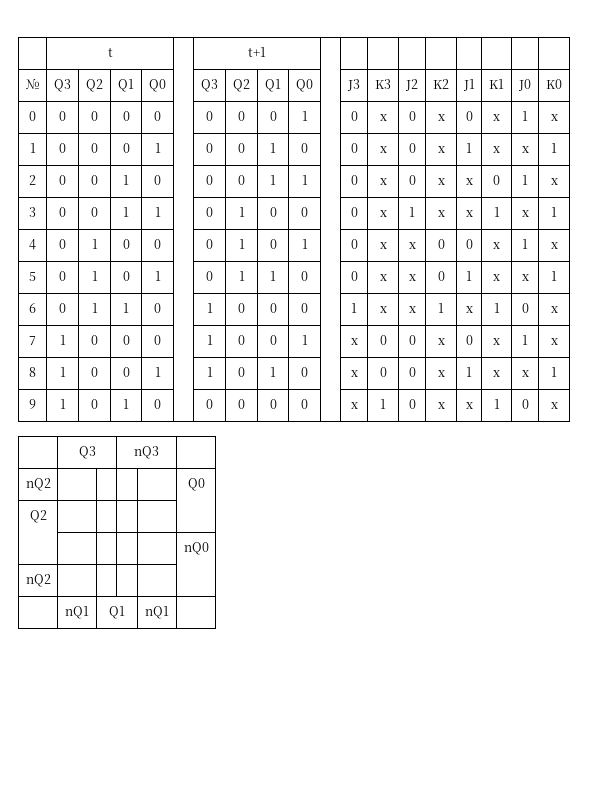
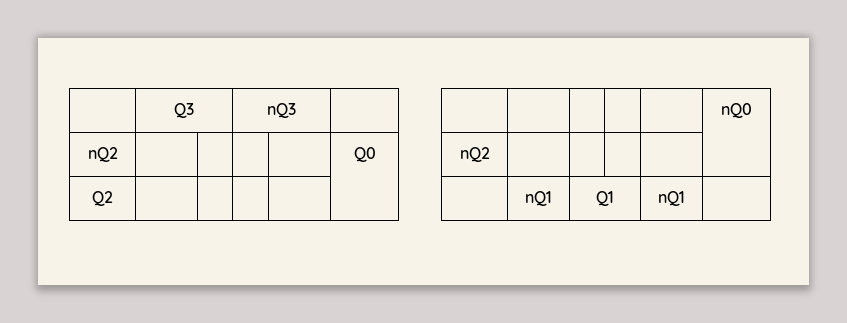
- | t | | t+1 | | | | | | | | |
- № | Q3 | Q2 | Q1 | Q0 | | Q3 | Q2 | Q1 | Q0 | | J3 | K3 | J2 | K2 | J1 | K1 | J0 | K0
- 0 | 0 | 0 | 0 | 0 | | 0 | 0 | 0 | 1 | | 0 | x | 0 | x | 0 | x | 1 | x
- 1 | 0 | 0 | 0 | 1 | | 0 | 0 | 1 | 0 | | 0 | x | 0 | x | 1 | x | x | 1
- 2 | 0 | 0 | 1 | 0 | | 0 | 0 | 1 | 1 | | 0 | x | 0 | x | x | 0 | 1 | x
- 3 | 0 | 0 | 1 | 1 | | 0 | 1 | 0 | 0 | | 0 | x | 1 | x | x | 1 | x | 1
- 4 | 0 | 1 | 0 | 0 | | 0 | 1 | 0 | 1 | | 0 | x | x | 0 | 0 | x | 1 | x
- 5 | 0 | 1 | 0 | 1 | | 0 | 1 | 1 | 0 | | 0 | x | x | 0 | 1 | x | x | 1
- 6 | 0 | 1 | 1 | 0 | | 1 | 0 | 0 | 0 | | 1 | x | x | 1 | x | 1 | 0 | x
- 7 | 1 | 0 | 0 | 0 | | 1 | 0 | 0 | 1 | | x | 0 | 0 | x | 0 | x | 1 | x
- 8 | 1 | 0 | 0 | 1 | | 1 | 0 | 1 | 0 | | x | 0 | 0 | x | 1 | x | x | 1
- 9 | 1 | 0 | 1 | 0 | | 0 | 0 | 0 | 0 | | x | 1 | 0 | x | x | 1 | 0 | x

